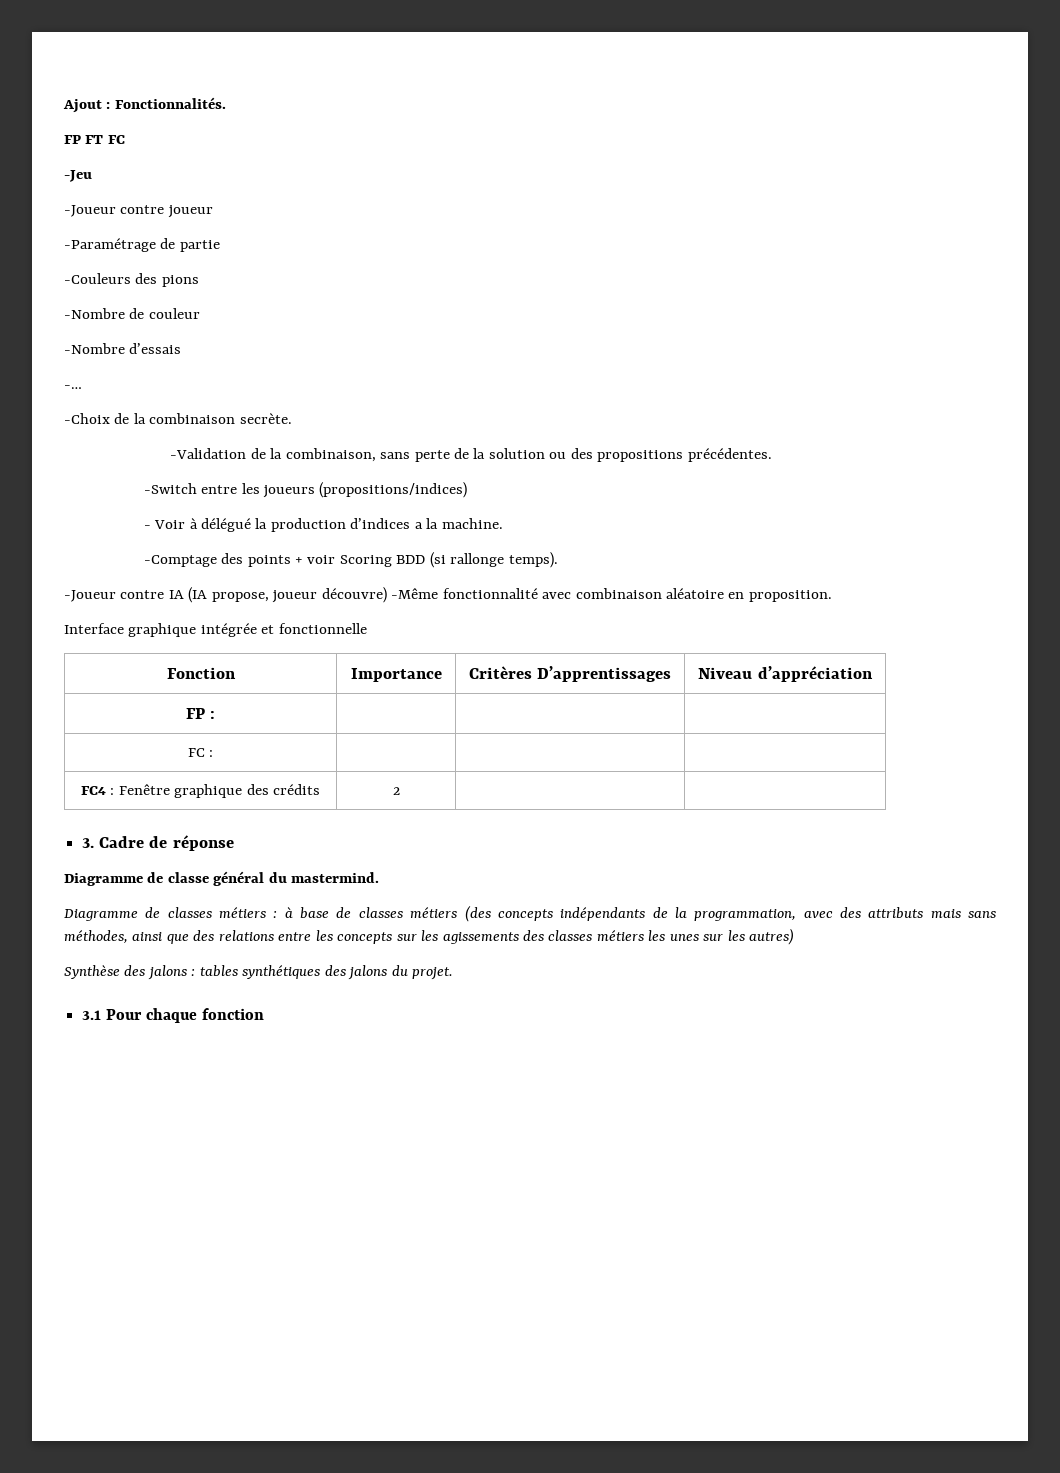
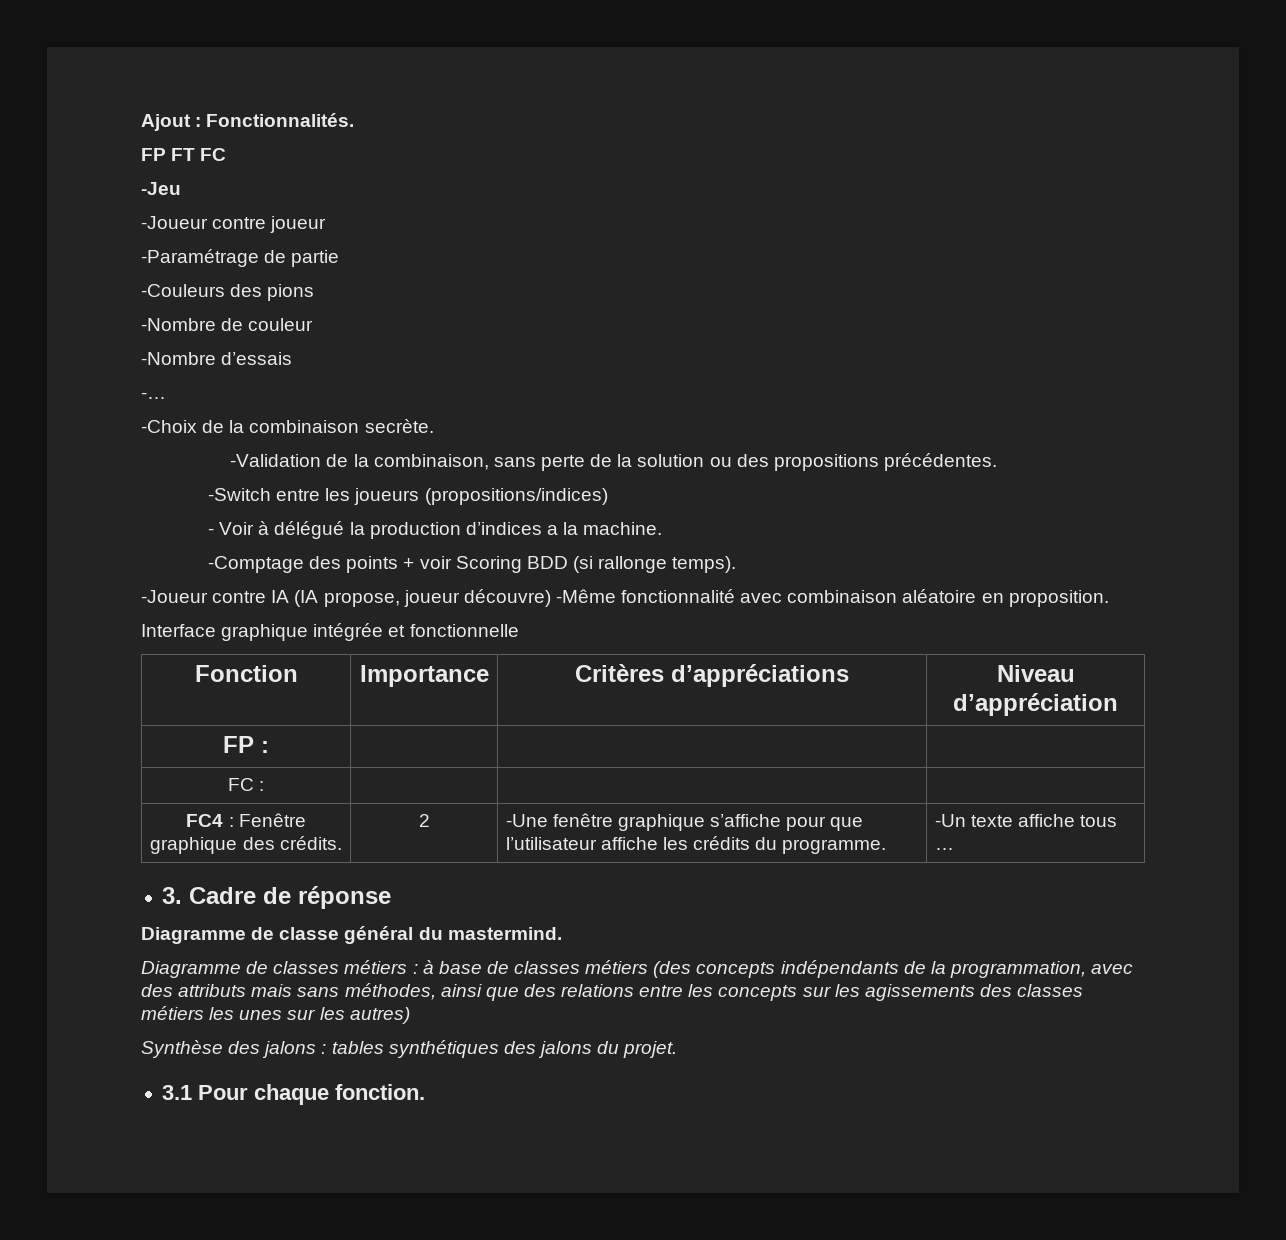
- Fonction | Importance | Critères D’apprentissages | Niveau d’appréciation
+ Fonction | Importance | Critères d’appréciations | Niveau d’appréciation
- FC4 : Fenêtre graphique des crédits | 2 | |
+ FC4 : Fenêtre graphique des crédits. | 2 | -Une fenêtre graphique s’affiche pour que l’utilisateur affiche les crédits du programme. | -Un texte affiche tous …
- 3.1 Pour chaque fonction
+ 3.1 Pour chaque fonction.

